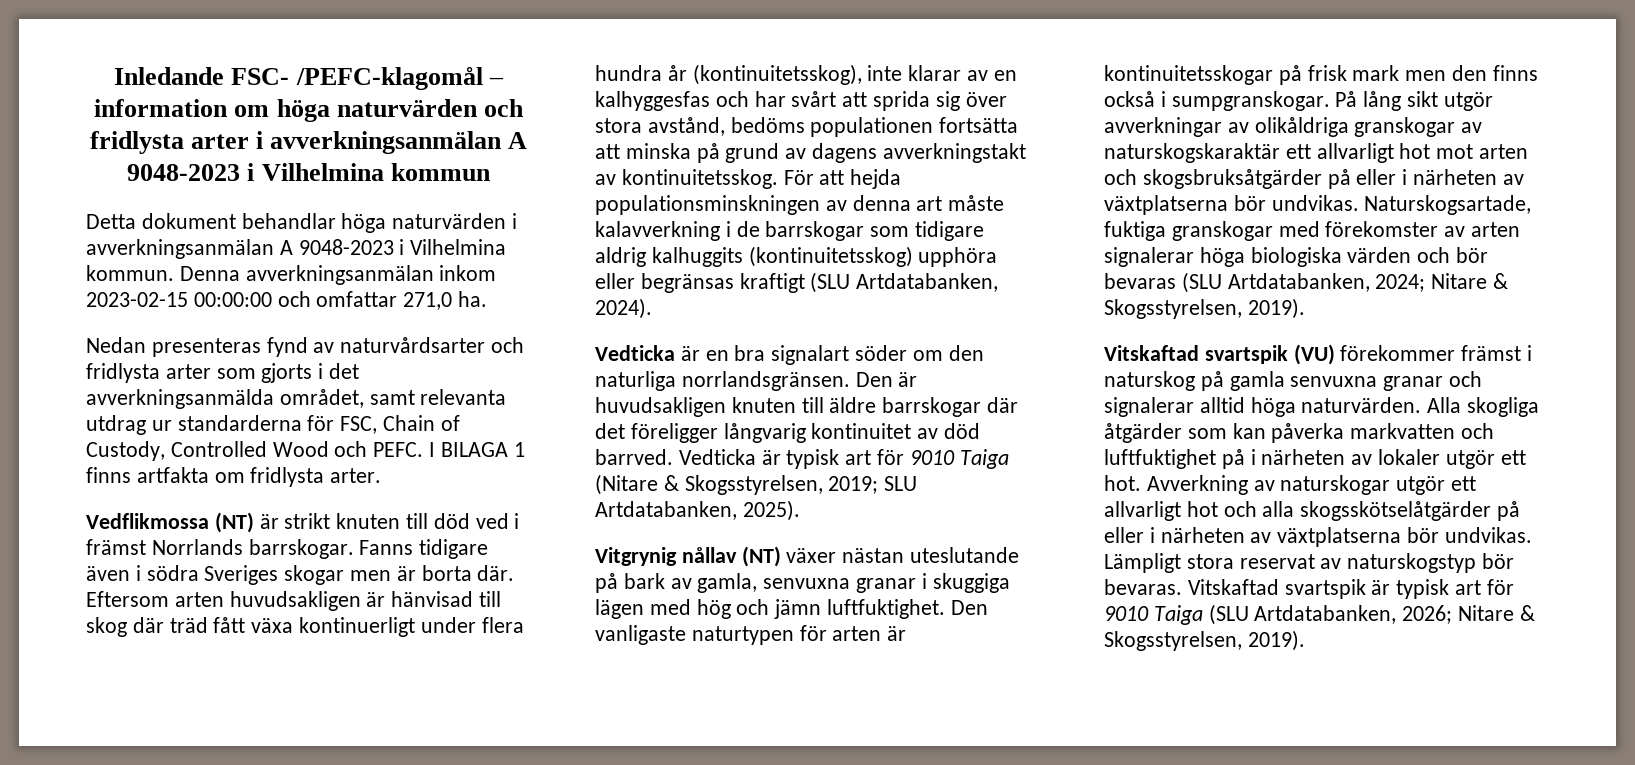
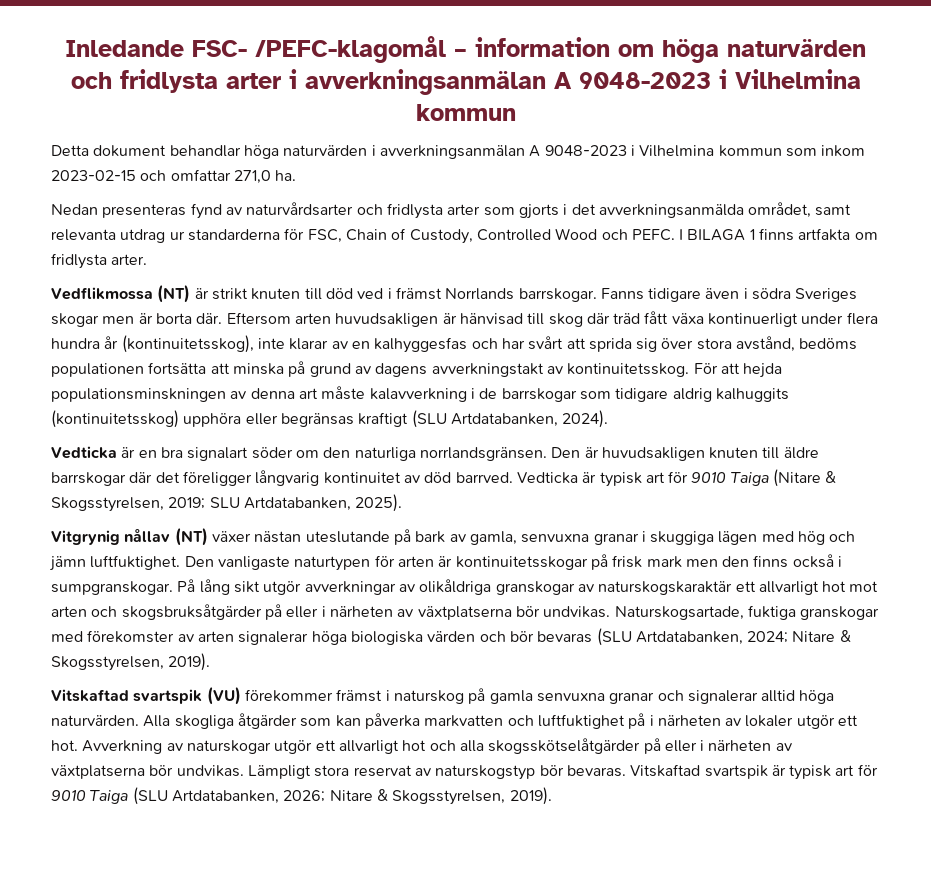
- Detta dokument behandlar höga naturvärden i avverkningsanmälan A 9048-2023 i Vilhelmina kommun. Denna avverkningsanmälan inkom 2023-02-15 00:00:00 och omfattar 271,0 ha.
+ Detta dokument behandlar höga naturvärden i avverkningsanmälan A 9048-2023 i Vilhelmina kommun som inkom 2023-02-15 och omfattar 271,0 ha.

